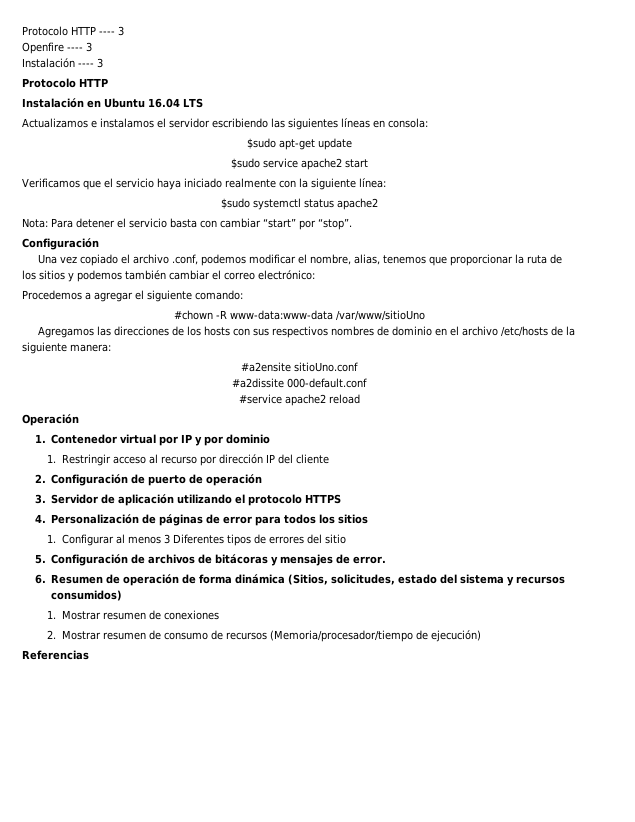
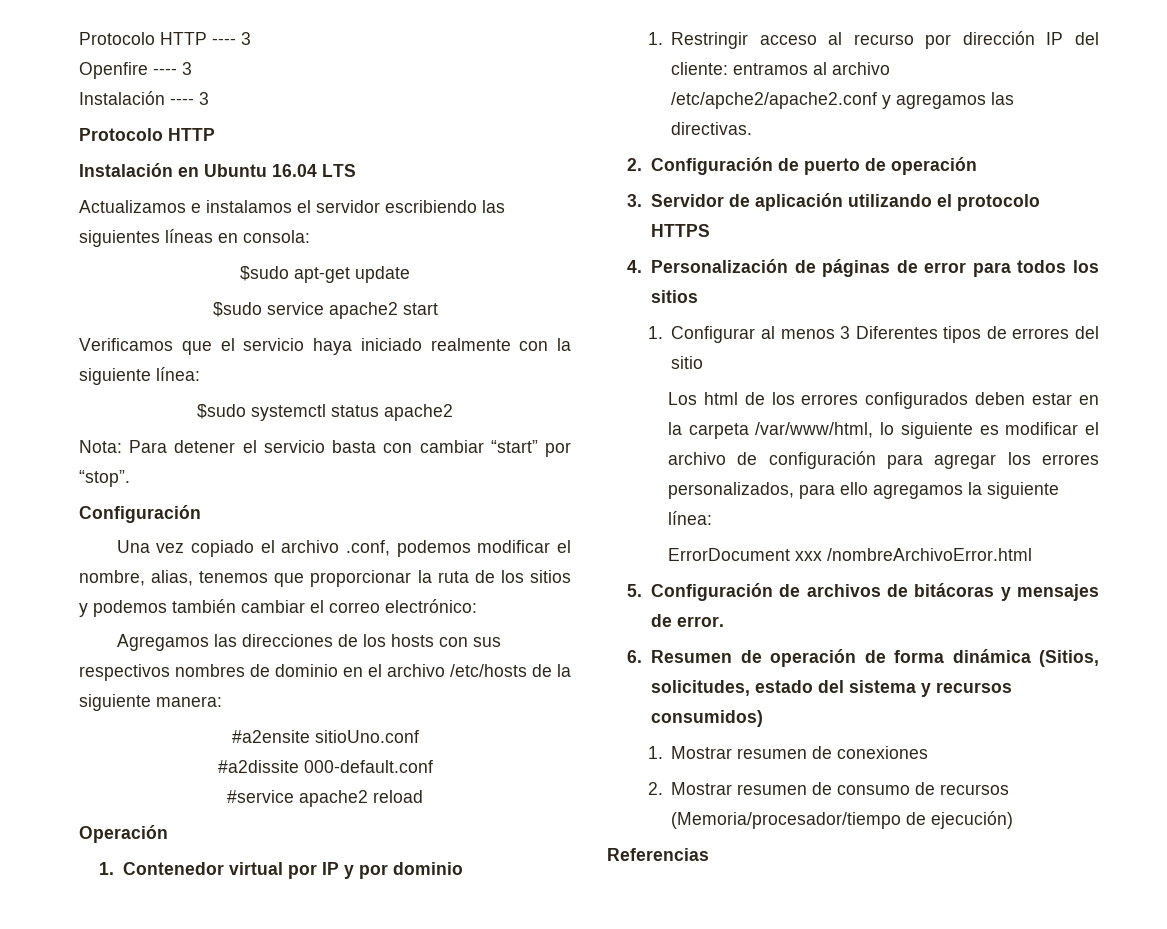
- Procedemos a agregar el siguiente comando:
- #chown -R www-data:www-data /var/www/sitioUno
- 1. Restringir acceso al recurso por dirección IP del cliente
+ 1. Restringir acceso al recurso por dirección IP del cliente: entramos al archivo /etc/apche2/apache2.conf y agregamos las directivas.
+ Los html de los errores configurados deben estar en la carpeta /var/www/html, lo siguiente es modificar el archivo de configuración para agregar los errores personalizados, para ello agregamos la siguiente línea:
+ ErrorDocument xxx /nombreArchivoError.html

